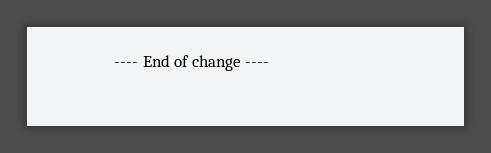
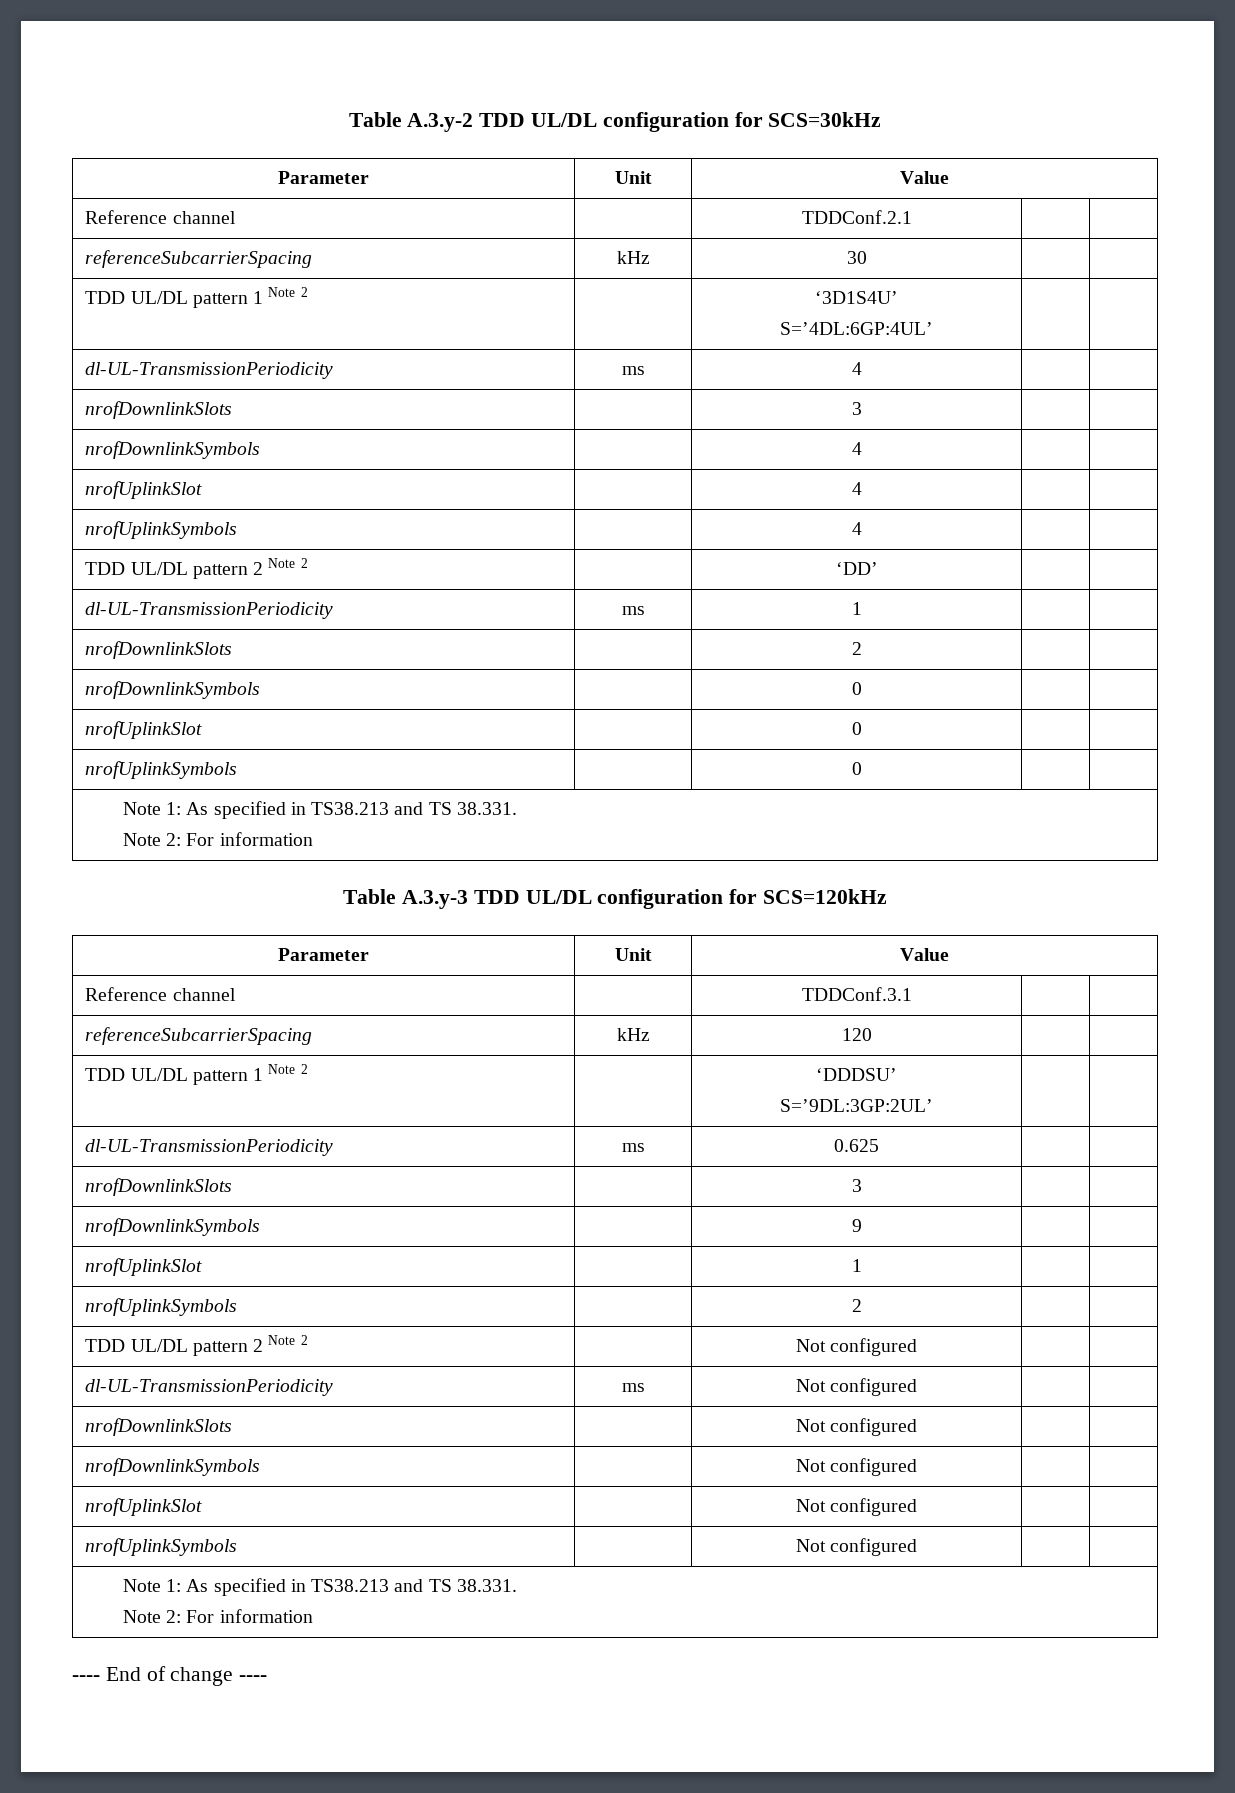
+ Table A.3.y-2 TDD UL/DL configuration for SCS=30kHz
+ Parameter | Unit | Value
+ Reference channel | | TDDConf.2.1 | |
+ referenceSubcarrierSpacing | kHz | 30 | |
+ TDD UL/DL pattern 1 Note 2 | | ‘3D1S4U’
+ S=’4DL:6GP:4UL’ | |
+ dl-UL-TransmissionPeriodicity | ms | 4 | |
+ nrofDownlinkSlots | | 3 | |
+ nrofDownlinkSymbols | | 4 | |
+ nrofUplinkSlot | | 4 | |
+ nrofUplinkSymbols | | 4 | |
+ TDD UL/DL pattern 2 Note 2 | | ‘DD’ | |
+ dl-UL-TransmissionPeriodicity | ms | 1 | |
+ nrofDownlinkSlots | | 2 | |
+ nrofDownlinkSymbols | | 0 | |
+ nrofUplinkSlot | | 0 | |
+ nrofUplinkSymbols | | 0 | |
+ Note 1: As specified in TS38.213 and TS 38.331.
+ Note 2: For information
+ Table A.3.y-3 TDD UL/DL configuration for SCS=120kHz
+ Parameter | Unit | Value
+ Reference channel | | TDDConf.3.1 | |
+ referenceSubcarrierSpacing | kHz | 120 | |
+ TDD UL/DL pattern 1 Note 2 | | ‘DDDSU’
+ S=’9DL:3GP:2UL’ | |
+ dl-UL-TransmissionPeriodicity | ms | 0.625 | |
+ nrofDownlinkSlots | | 3 | |
+ nrofDownlinkSymbols | | 9 | |
+ nrofUplinkSlot | | 1 | |
+ nrofUplinkSymbols | | 2 | |
+ TDD UL/DL pattern 2 Note 2 | | Not configured | |
+ dl-UL-TransmissionPeriodicity | ms | Not configured | |
+ nrofDownlinkSlots | | Not configured | |
+ nrofDownlinkSymbols | | Not configured | |
+ nrofUplinkSlot | | Not configured | |
+ nrofUplinkSymbols | | Not configured | |
+ Note 1: As specified in TS38.213 and TS 38.331.
+ Note 2: For information

